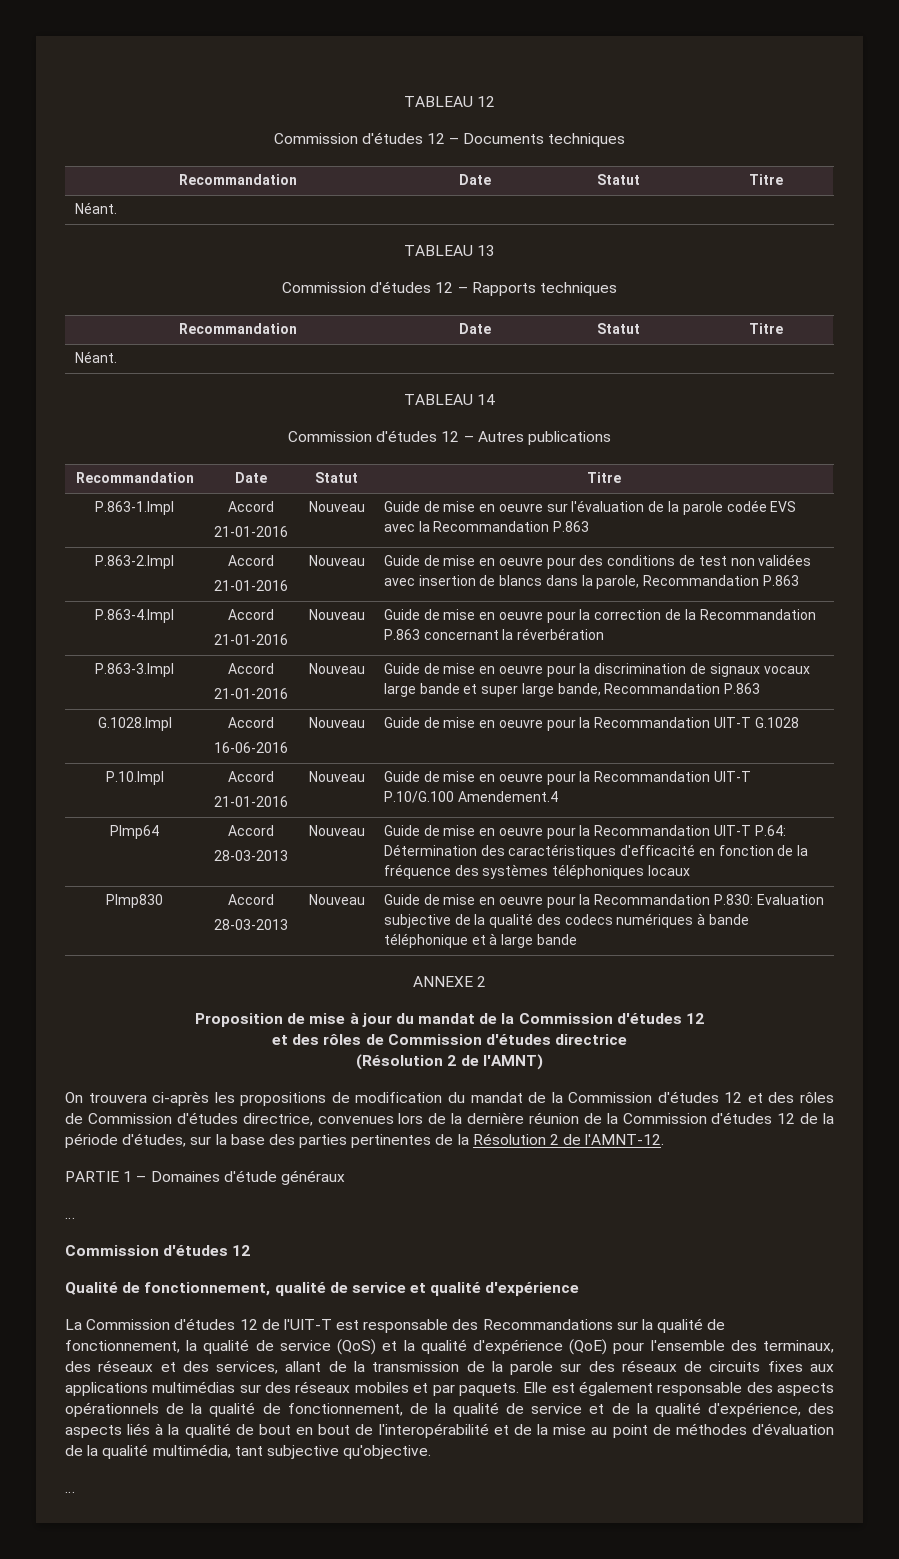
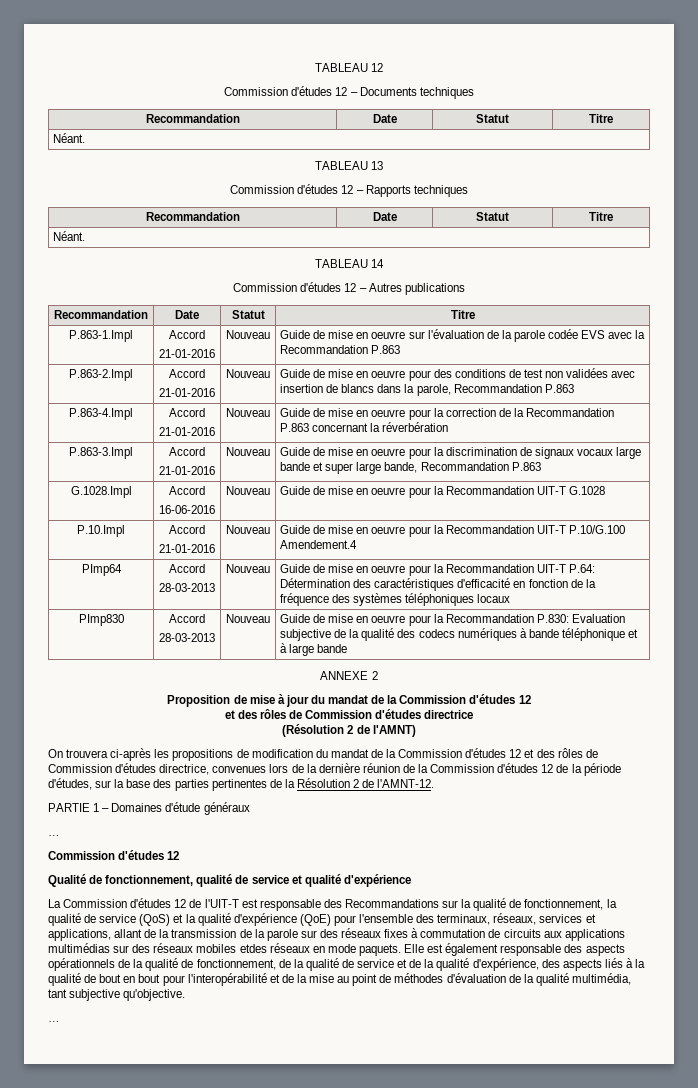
- La Commission d'études 12 de l'UIT-T est responsable des Recommandations sur la qualité de fonctionnement, la qualité de service (QoS) et la qualité d'expérience (QoE) pour l'ensemble des terminaux, des réseaux et des services, allant de la transmission de la parole sur des réseaux de circuits fixes aux applications multimédias sur des réseaux mobiles et par paquets.
+ La Commission d'études 12 de l'UIT-T est responsable des Recommandations sur la qualité de fonctionnement, la qualité de service (QoS) et la qualité d'expérience (QoE) pour l'ensemble des terminaux, réseaux, services et applications, allant de la transmission de la parole sur des réseaux fixes à commutation de circuits aux applications multimédias sur des réseaux mobiles etdes réseaux en mode paquets.
- Elle est également responsable des aspects opérationnels de la qualité de fonctionnement, de la qualité de service et de la qualité d'expérience, des aspects liés à la qualité de bout en bout de l'interopérabilité et de la mise au point de méthodes d'évaluation de la qualité multimédia, tant subjective qu'objective.
+ Elle est également responsable des aspects opérationnels de la qualité de fonctionnement, de la qualité de service et de la qualité d'expérience, des aspects liés à la qualité de bout en bout pour l'interopérabilité et de la mise au point de méthodes d'évaluation de la qualité multimédia, tant subjective qu'objective.

